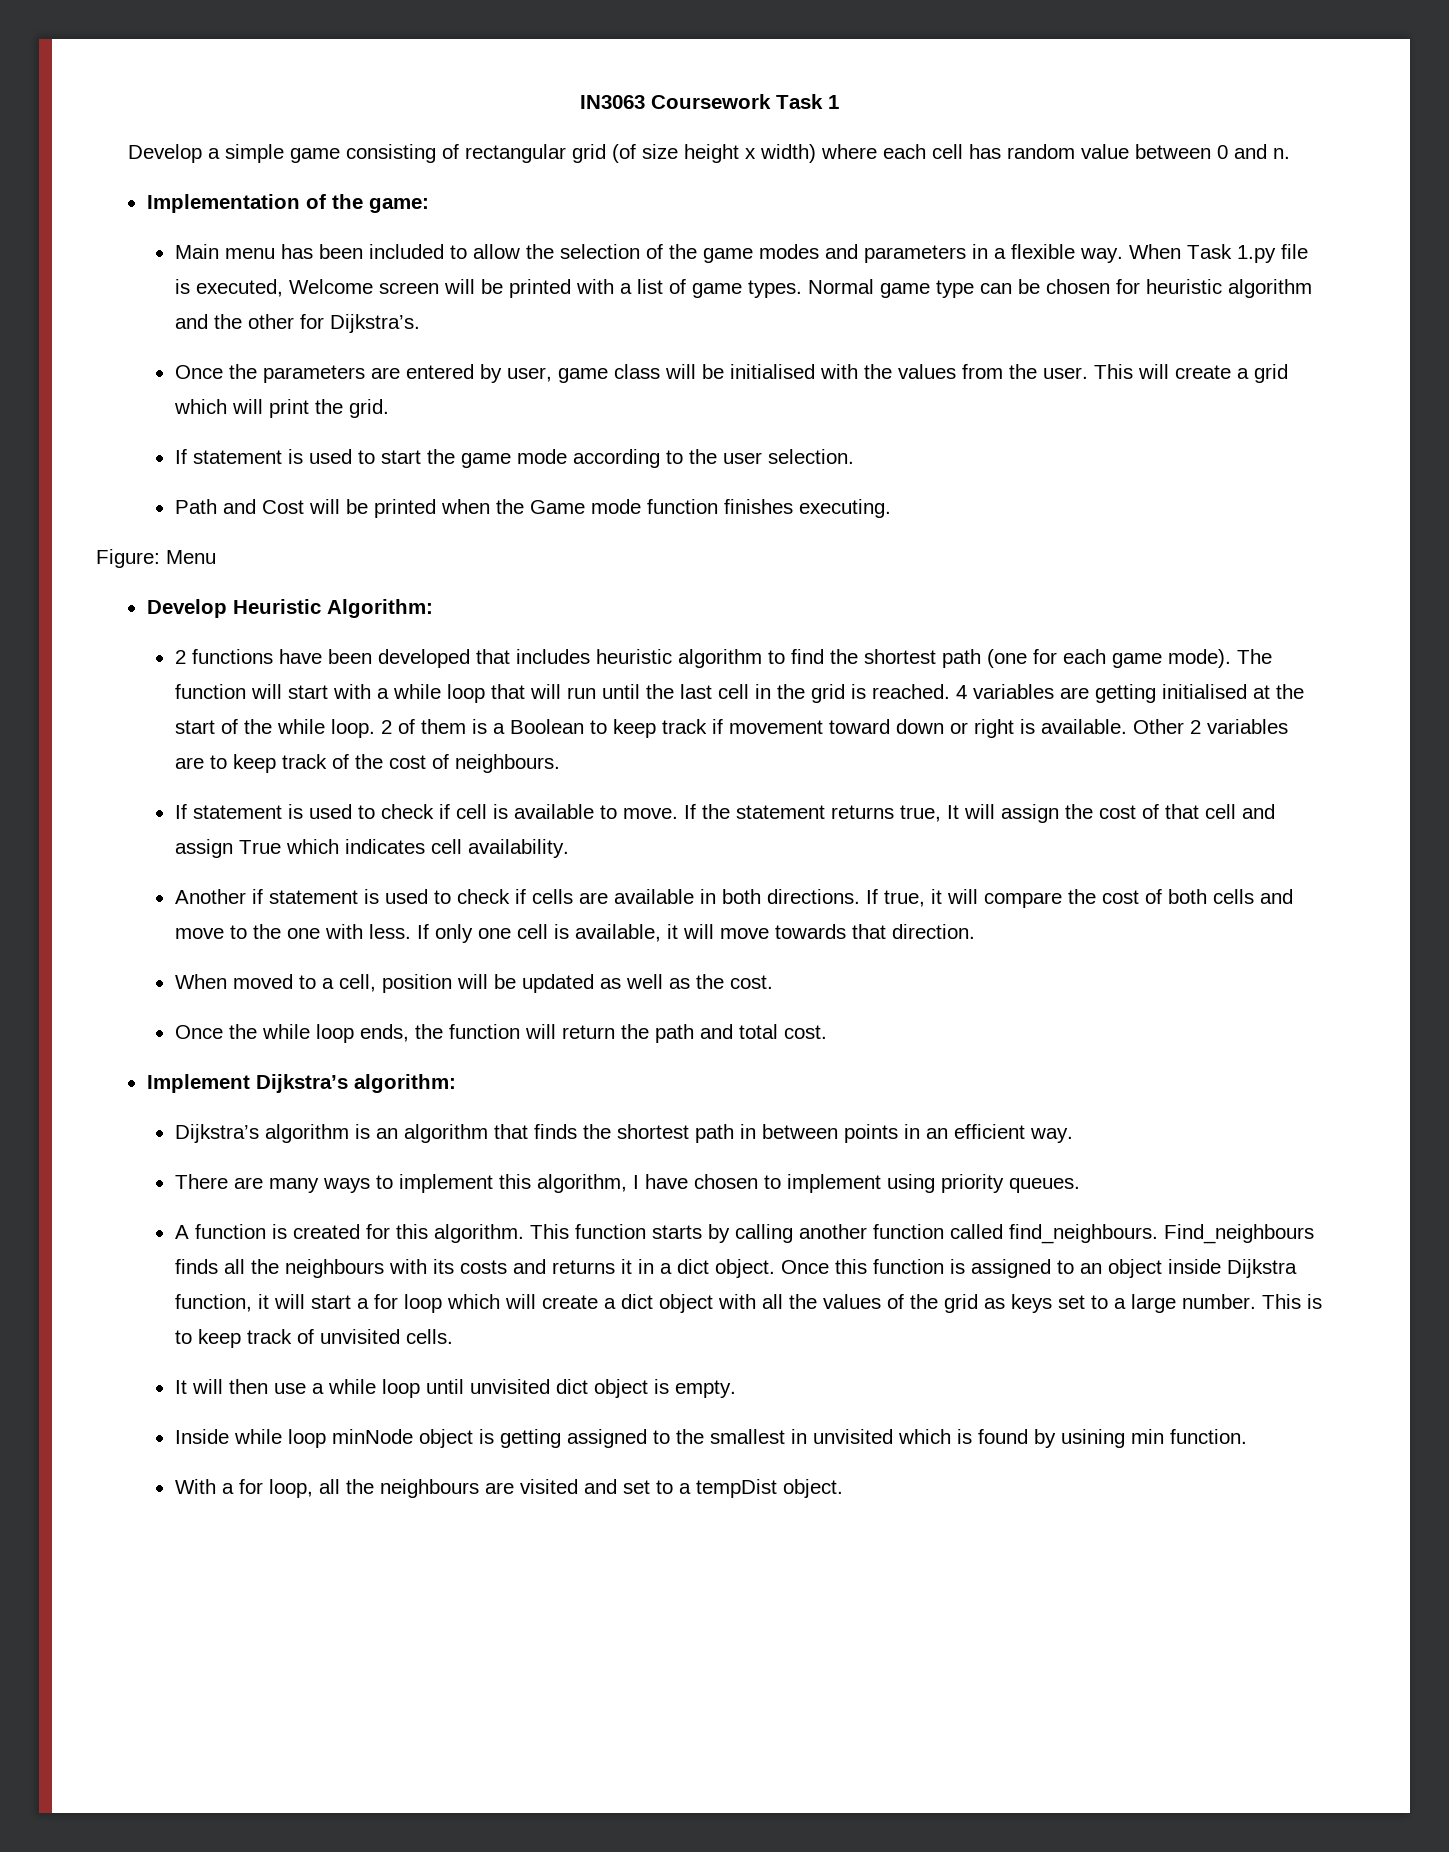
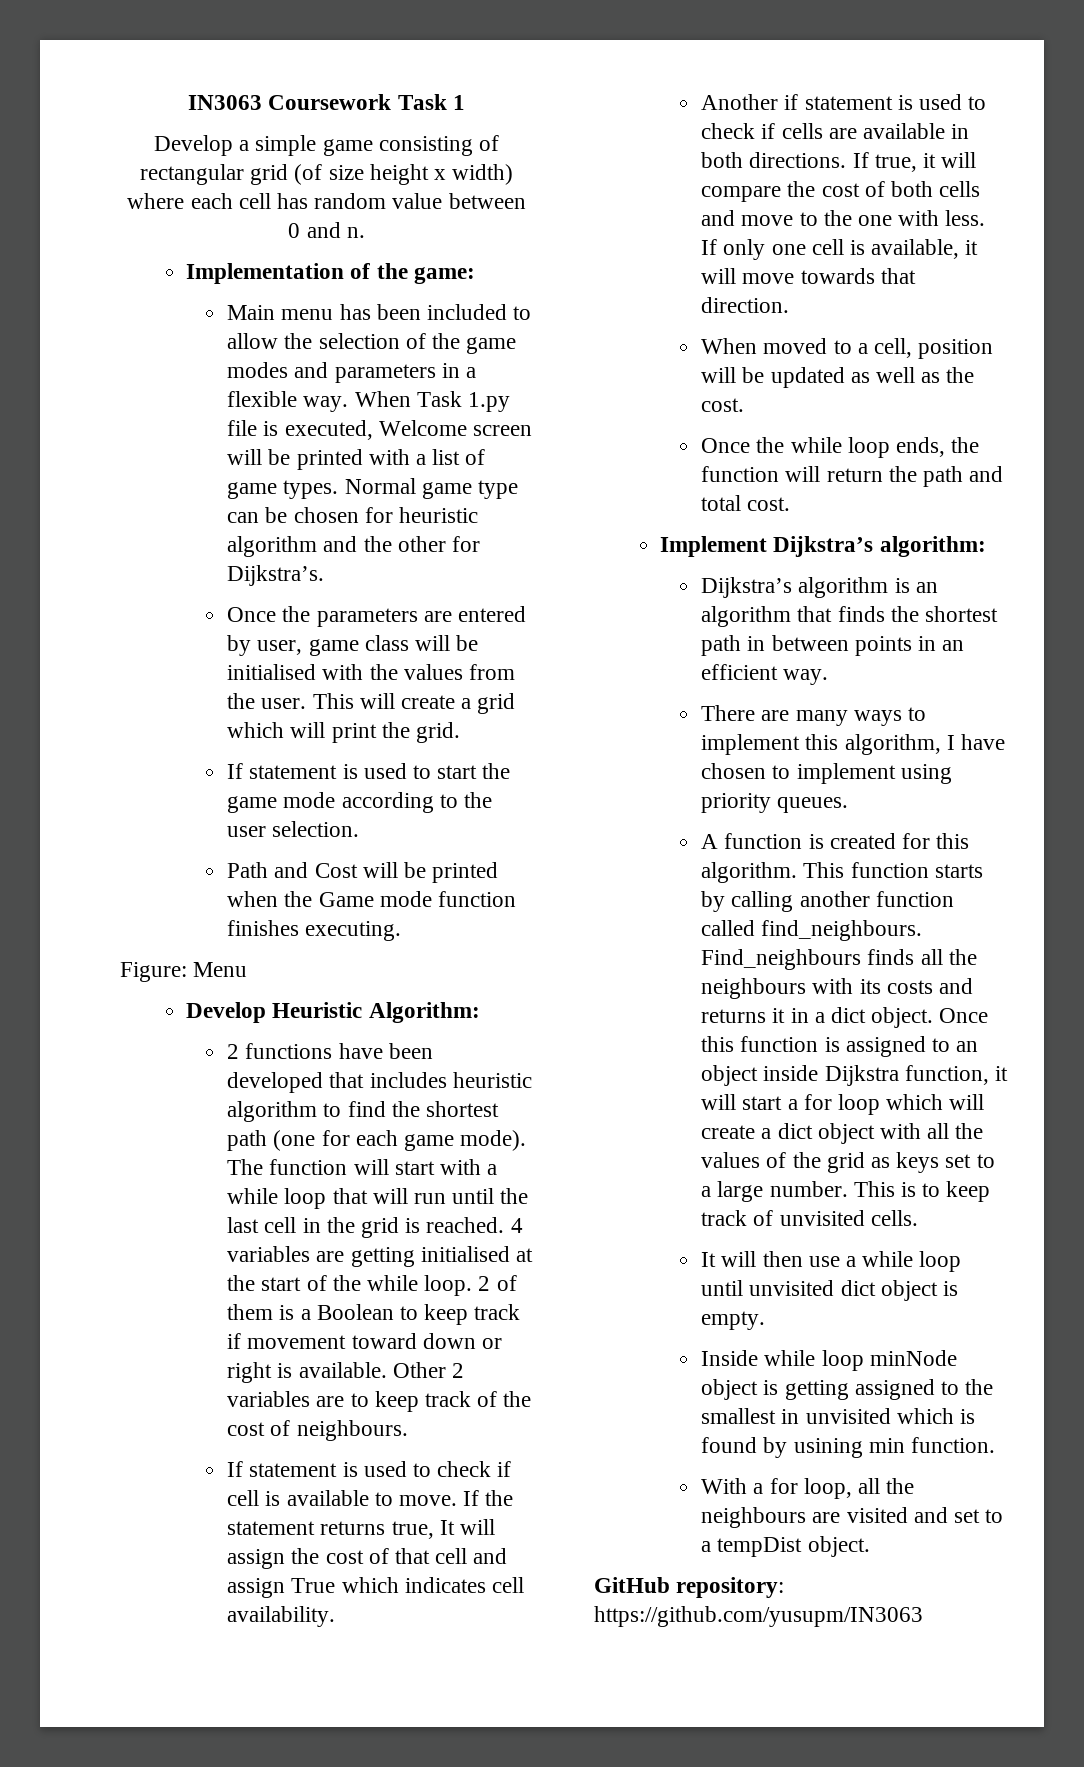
+ GitHub repository: https://github.com/yusupm/IN3063

